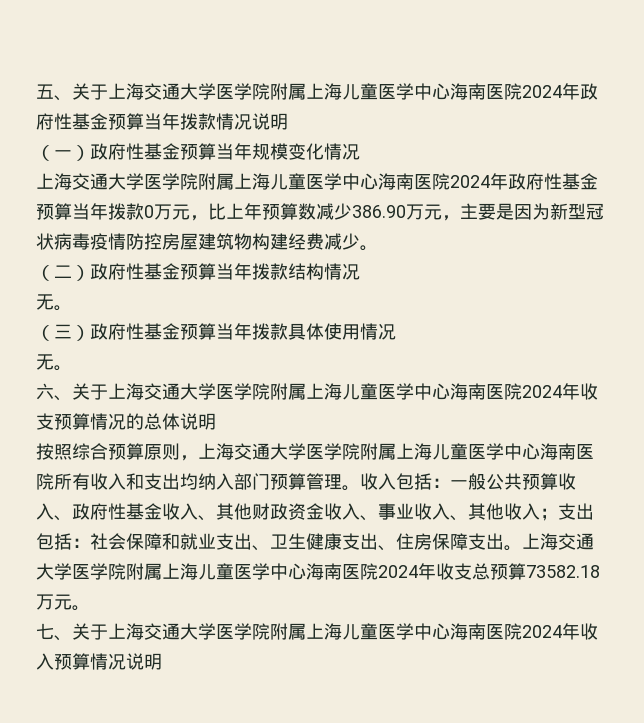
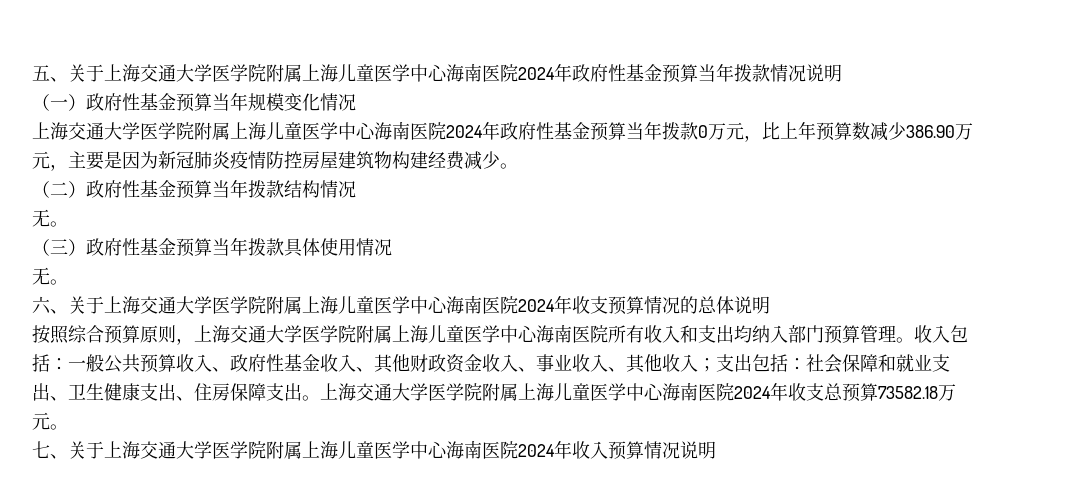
- 上海交通大学医学院附属上海儿童医学中心海南医院2024年政府性基金预算当年拨款0万元，比上年预算数减少386.90万元，主要是因为新型冠状病毒疫情防控房屋建筑物构建经费减少。
+ 上海交通大学医学院附属上海儿童医学中心海南医院2024年政府性基金预算当年拨款0万元，比上年预算数减少386.90万元，主要是因为新冠肺炎疫情防控房屋建筑物构建经费减少。

